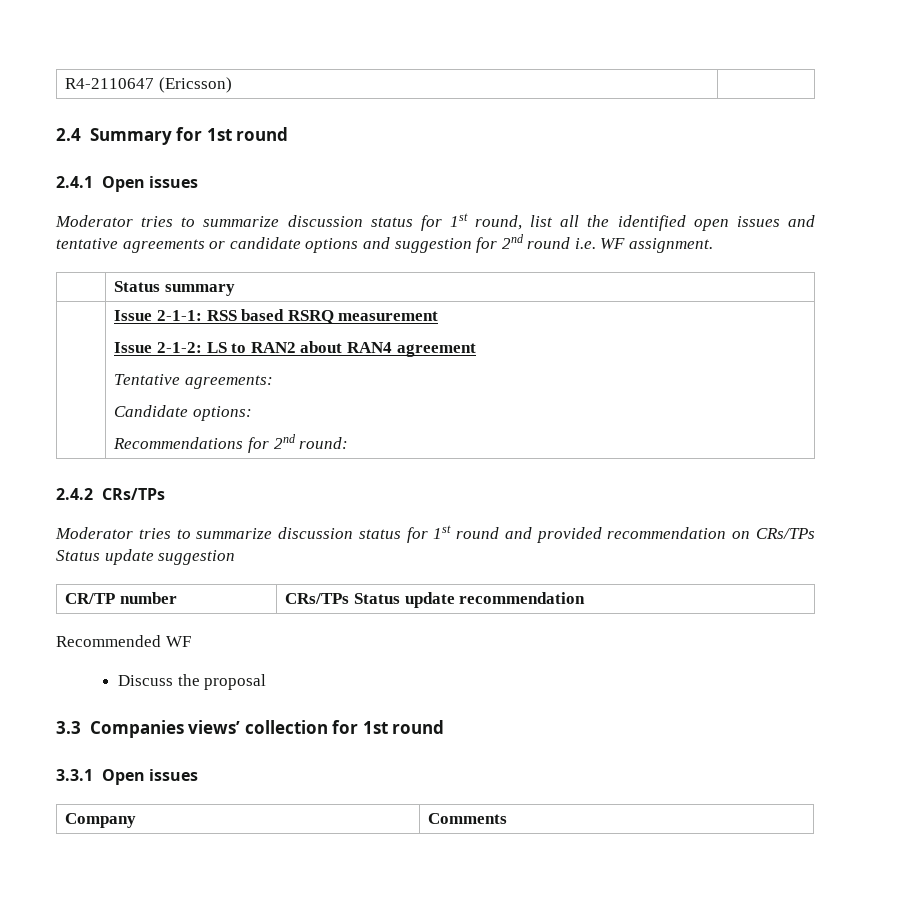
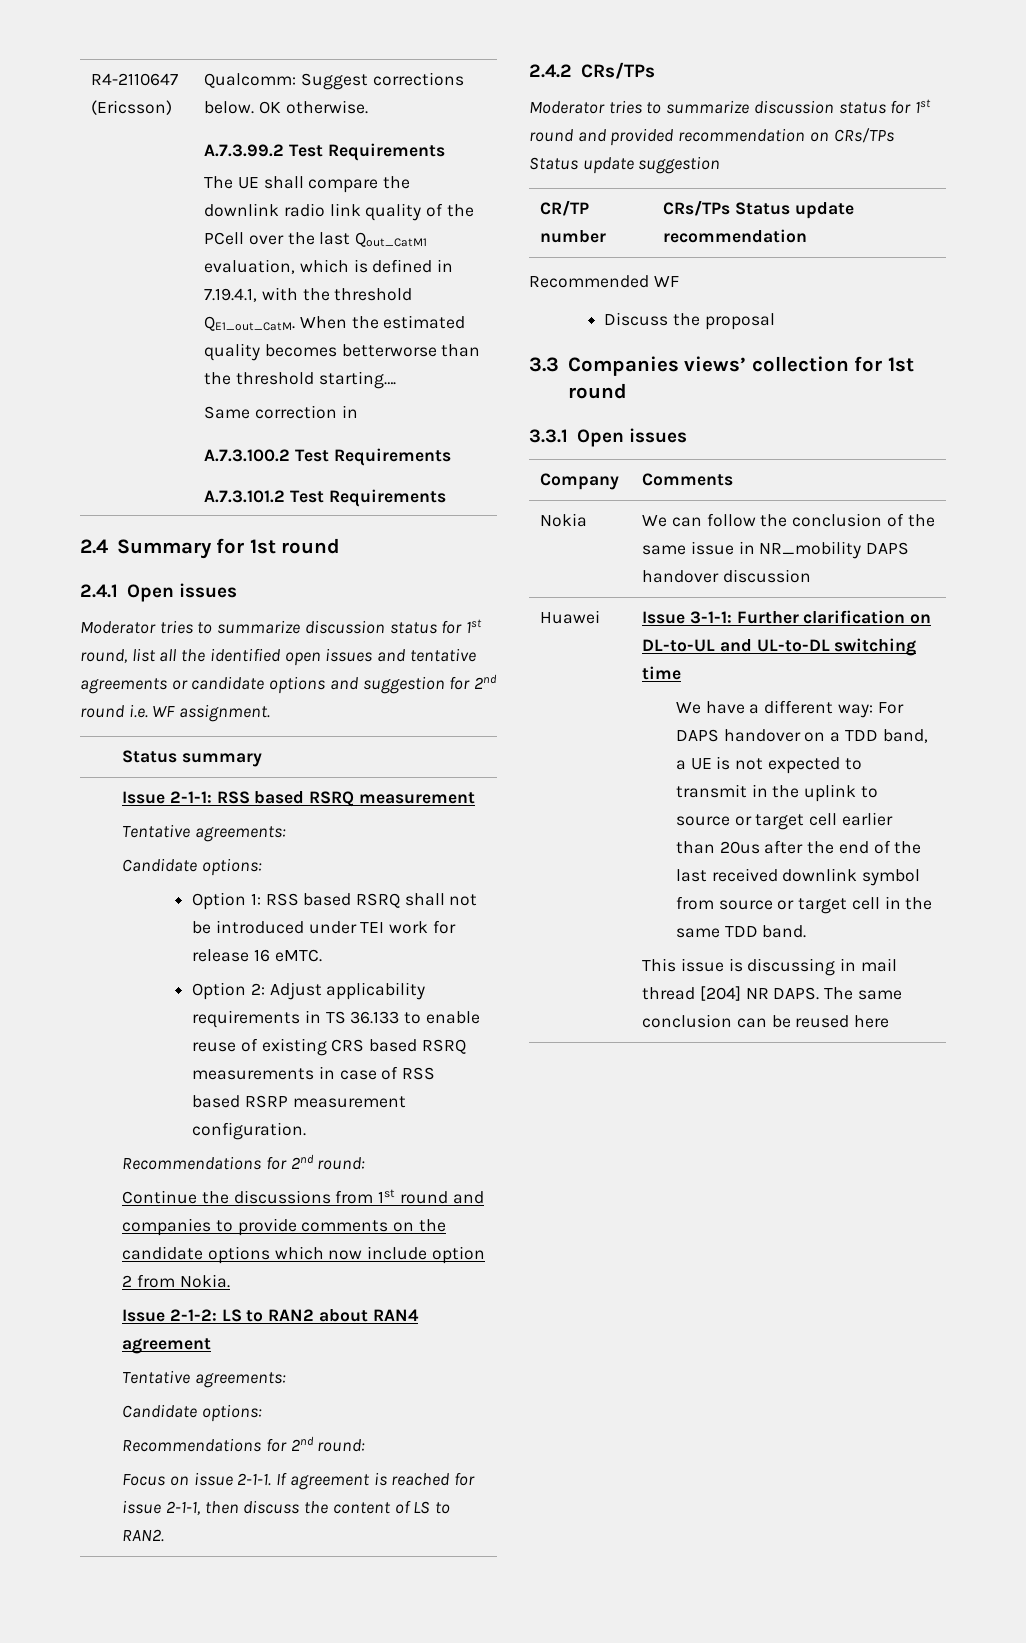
+ Qualcomm: Suggest corrections below. OK otherwise.
+ A.7.3.99.2 Test Requirements
+ The UE shall compare the downlink radio link quality of the PCell over the last Qout_CatM1 evaluation, which is defined in 7.19.4.1, with the threshold QE1_out_CatM. When the estimated quality becomes betterworse than the threshold starting….
+ Same correction in
+ A.7.3.100.2 Test Requirements
+ A.7.3.101.2 Test Requirements
  Issue 2-1-1: RSS based RSRQ measurement
+ Tentative agreements:
+ Candidate options:
+ Option 1: RSS based RSRQ shall not be introduced under TEI work for release 16 eMTC.
+ Option 2: Adjust applicability requirements in TS 36.133 to enable reuse of existing CRS based RSRQ measurements in case of RSS based RSRP measurement configuration.
+ Recommendations for 2nd round:
+ Continue the discussions from 1st round and companies to provide comments on the candidate options which now include option 2 from Nokia.
+ Focus on issue 2-1-1. If agreement is reached for issue 2-1-1, then discuss the content of LS to RAN2.
+ Nokia | We can follow the conclusion of the same issue in NR_mobility DAPS handover discussion
+ Huawei | Issue 3-1-1: Further clarification on DL-to-UL and UL-to-DL switching time
+ We have a different way: For DAPS handover on a TDD band, a UE is not expected to transmit in the uplink to source or target cell earlier than 20us after the end of the last received downlink symbol from source or target cell in the same TDD band.
+ This issue is discussing in mail thread [204] NR DAPS. The same conclusion can be reused here

